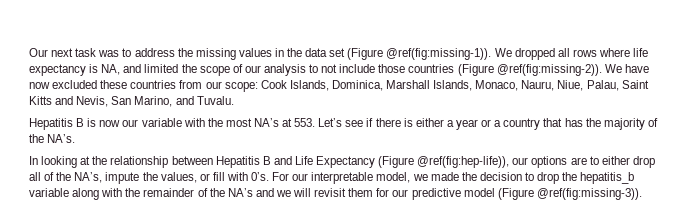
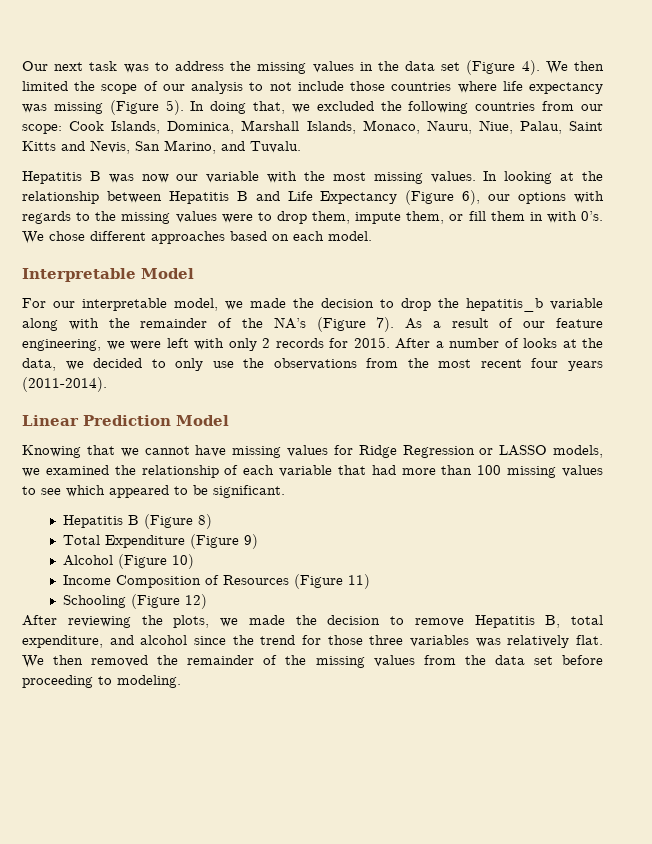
- Our next task was to address the missing values in the data set (Figure @ref(fig:missing-1)). We dropped all rows where life expectancy is NA, and limited the scope of our analysis to not include those countries (Figure @ref(fig:missing-2)). We have now excluded these countries from our scope: Cook Islands, Dominica, Marshall Islands, Monaco, Nauru, Niue, Palau, Saint Kitts and Nevis, San Marino, and Tuvalu.
+ Our next task was to address the missing values in the data set (Figure 4). We then limited the scope of our analysis to not include those countries where life expectancy was missing (Figure 5). In doing that, we excluded the following countries from our scope: Cook Islands, Dominica, Marshall Islands, Monaco, Nauru, Niue, Palau, Saint Kitts and Nevis, San Marino, and Tuvalu.
- Hepatitis B is now our variable with the most NA’s at 553. Let’s see if there is either a year or a country that has the majority of the NA’s.
- In looking at the relationship between Hepatitis B and Life Expectancy (Figure @ref(fig:hep-life)), our options are to either drop all of the NA’s, impute the values, or fill with 0’s. For our interpretable model, we made the decision to drop the hepatitis_b variable along with the remainder of the NA’s and we will revisit them for our predictive model (Figure @ref(fig:missing-3)).
+ Hepatitis B was now our variable with the most missing values. In looking at the relationship between Hepatitis B and Life Expectancy (Figure 6), our options with regards to the missing values were to drop them, impute them, or fill them in with 0’s. We chose different approaches based on each model.
+ Interpretable Model
+ For our interpretable model, we made the decision to drop the hepatitis_b variable along with the remainder of the NA’s (Figure 7). As a result of our feature engineering, we were left with only 2 records for 2015. After a number of looks at the data, we decided to only use the observations from the most recent four years (2011-2014).
+ Linear Prediction Model
+ Knowing that we cannot have missing values for Ridge Regression or LASSO models, we examined the relationship of each variable that had more than 100 missing values to see which appeared to be significant.
+ Hepatitis B (Figure 8)
+ Total Expenditure (Figure 9)
+ Alcohol (Figure 10)
+ Income Composition of Resources (Figure 11)
+ Schooling (Figure 12)
+ After reviewing the plots, we made the decision to remove Hepatitis B, total expenditure, and alcohol since the trend for those three variables was relatively flat. We then removed the remainder of the missing values from the data set before proceeding to modeling.

